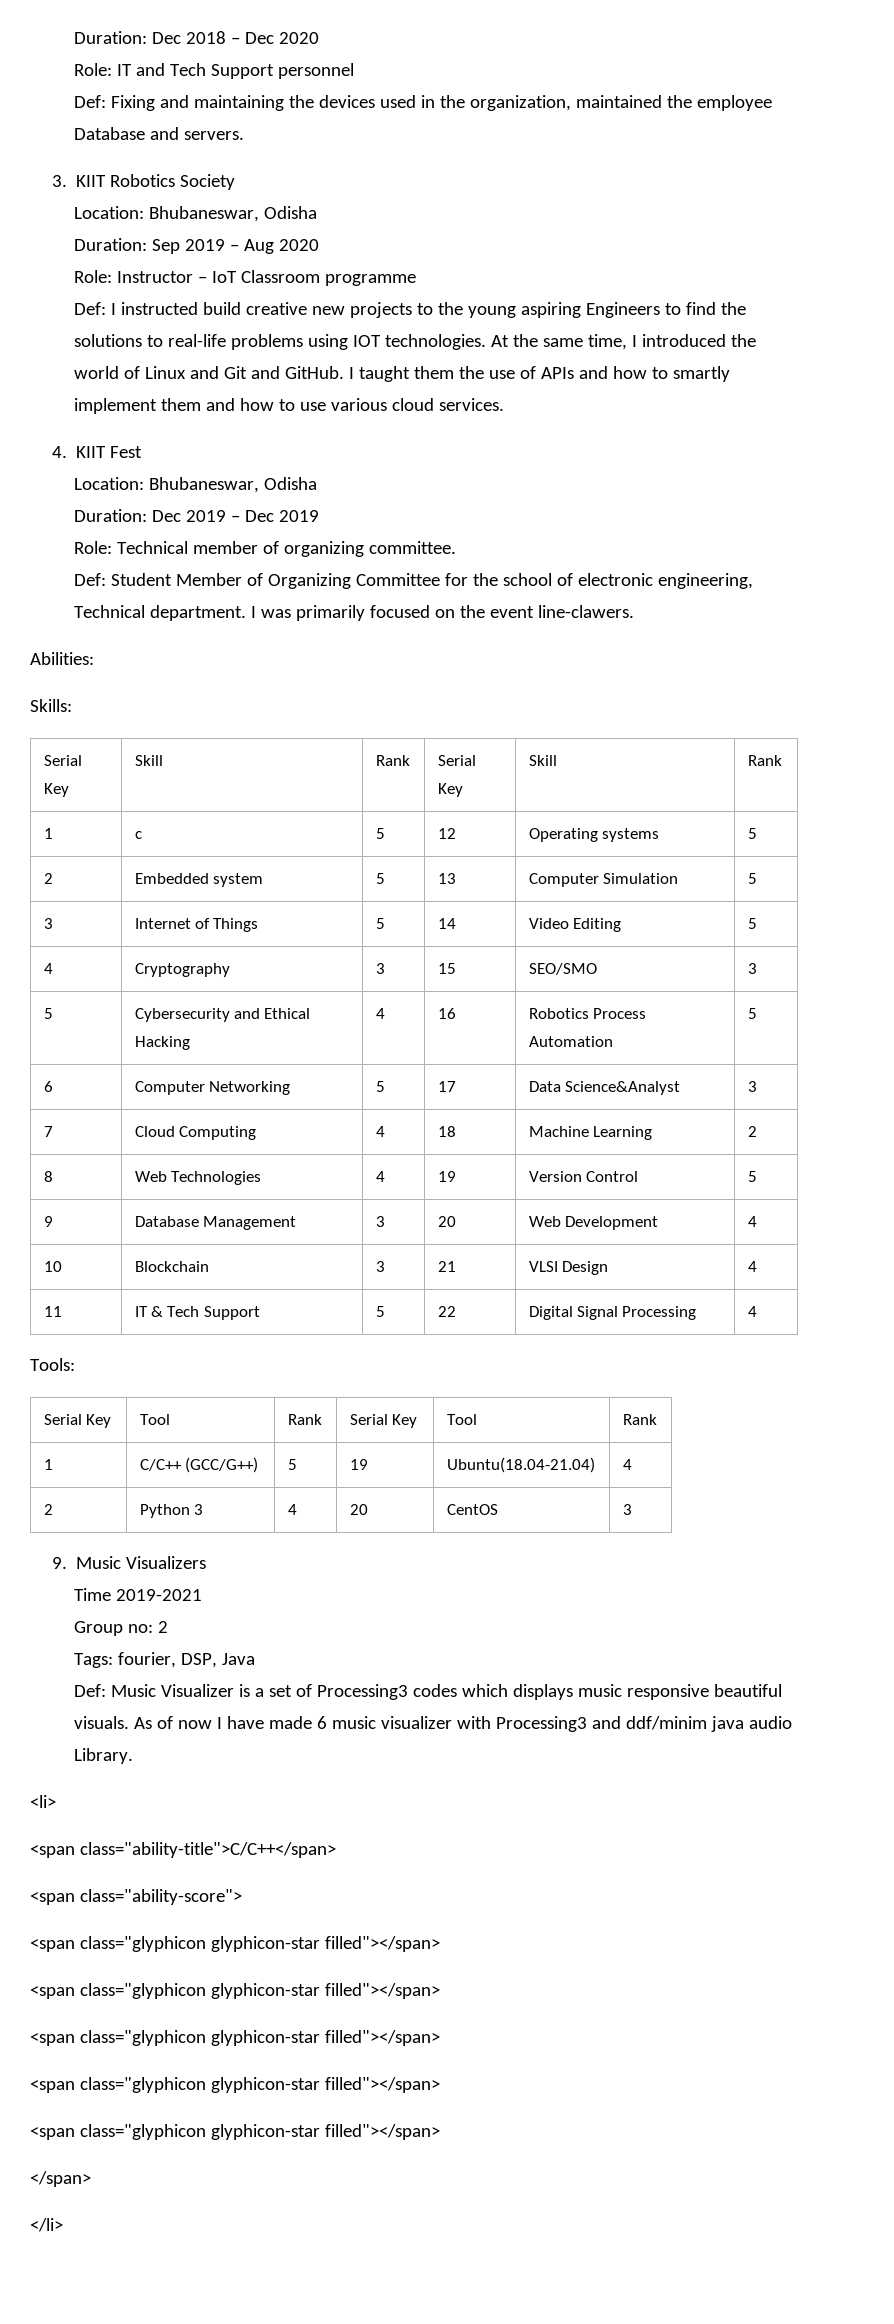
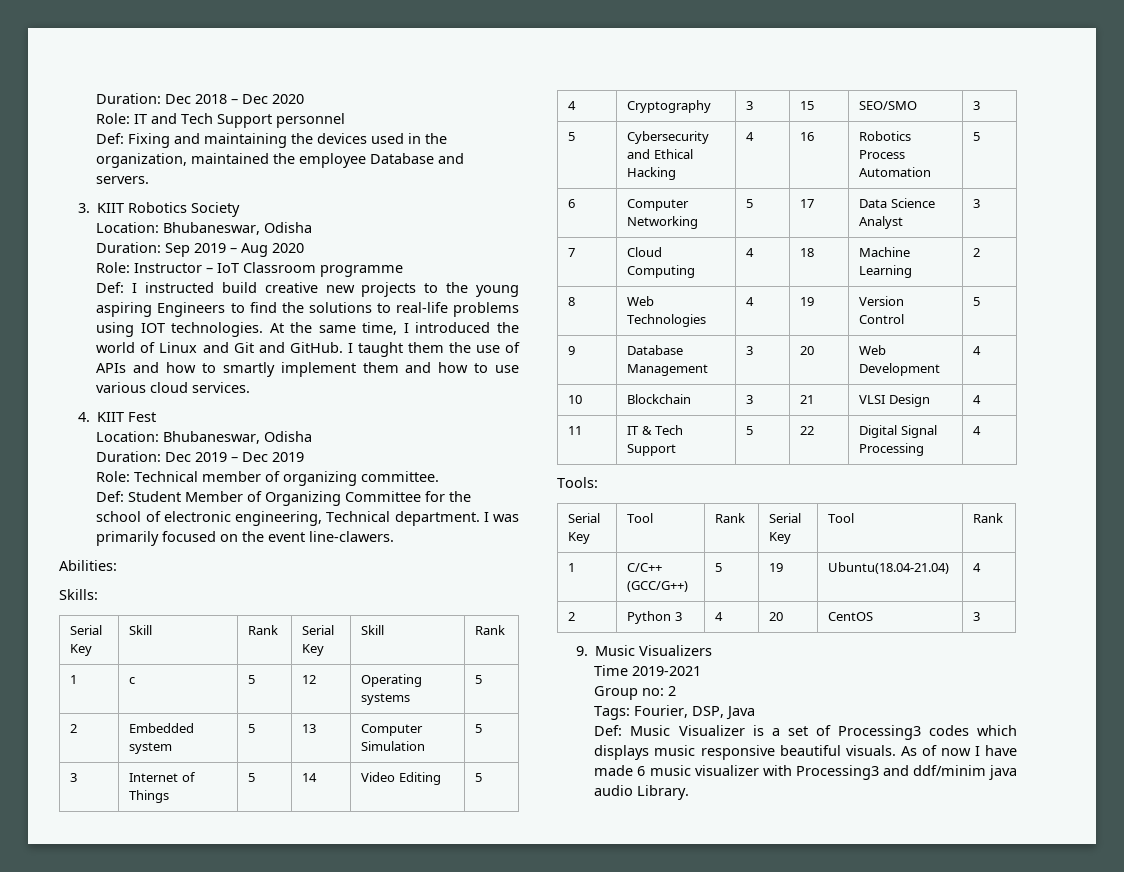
- 6 | Computer Networking | 5 | 17 | Data Science&Analyst | 3
+ 6 | Computer Networking | 5 | 17 | Data Science Analyst | 3
- Tags: fourier, DSP, Java
+ Tags: Fourier, DSP, Java
- <li>
- <span class="ability-title">C/C++</span>
- <span class="ability-score">
- <span class="glyphicon glyphicon-star filled"></span>
- <span class="glyphicon glyphicon-star filled"></span>
- <span class="glyphicon glyphicon-star filled"></span>
- <span class="glyphicon glyphicon-star filled"></span>
- <span class="glyphicon glyphicon-star filled"></span>
- </span>
- </li>

